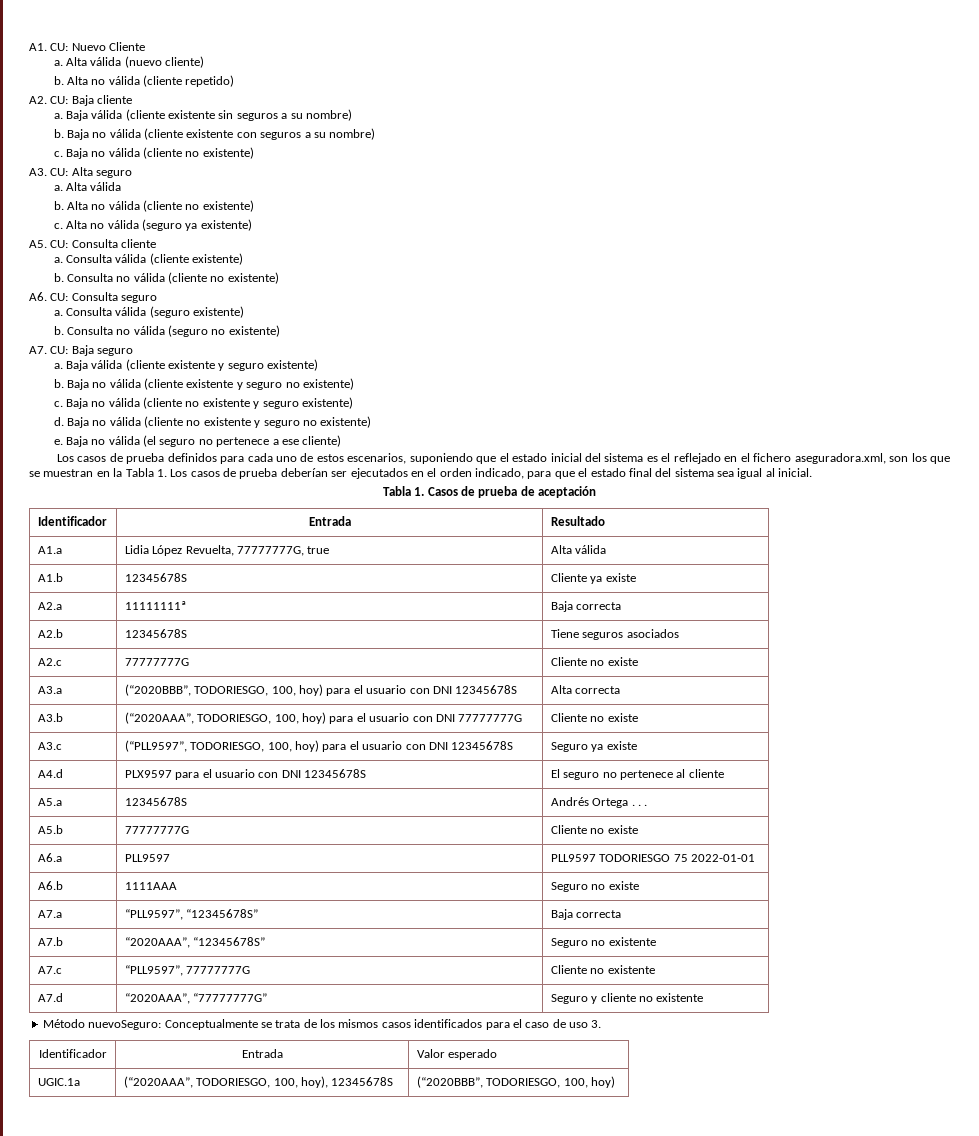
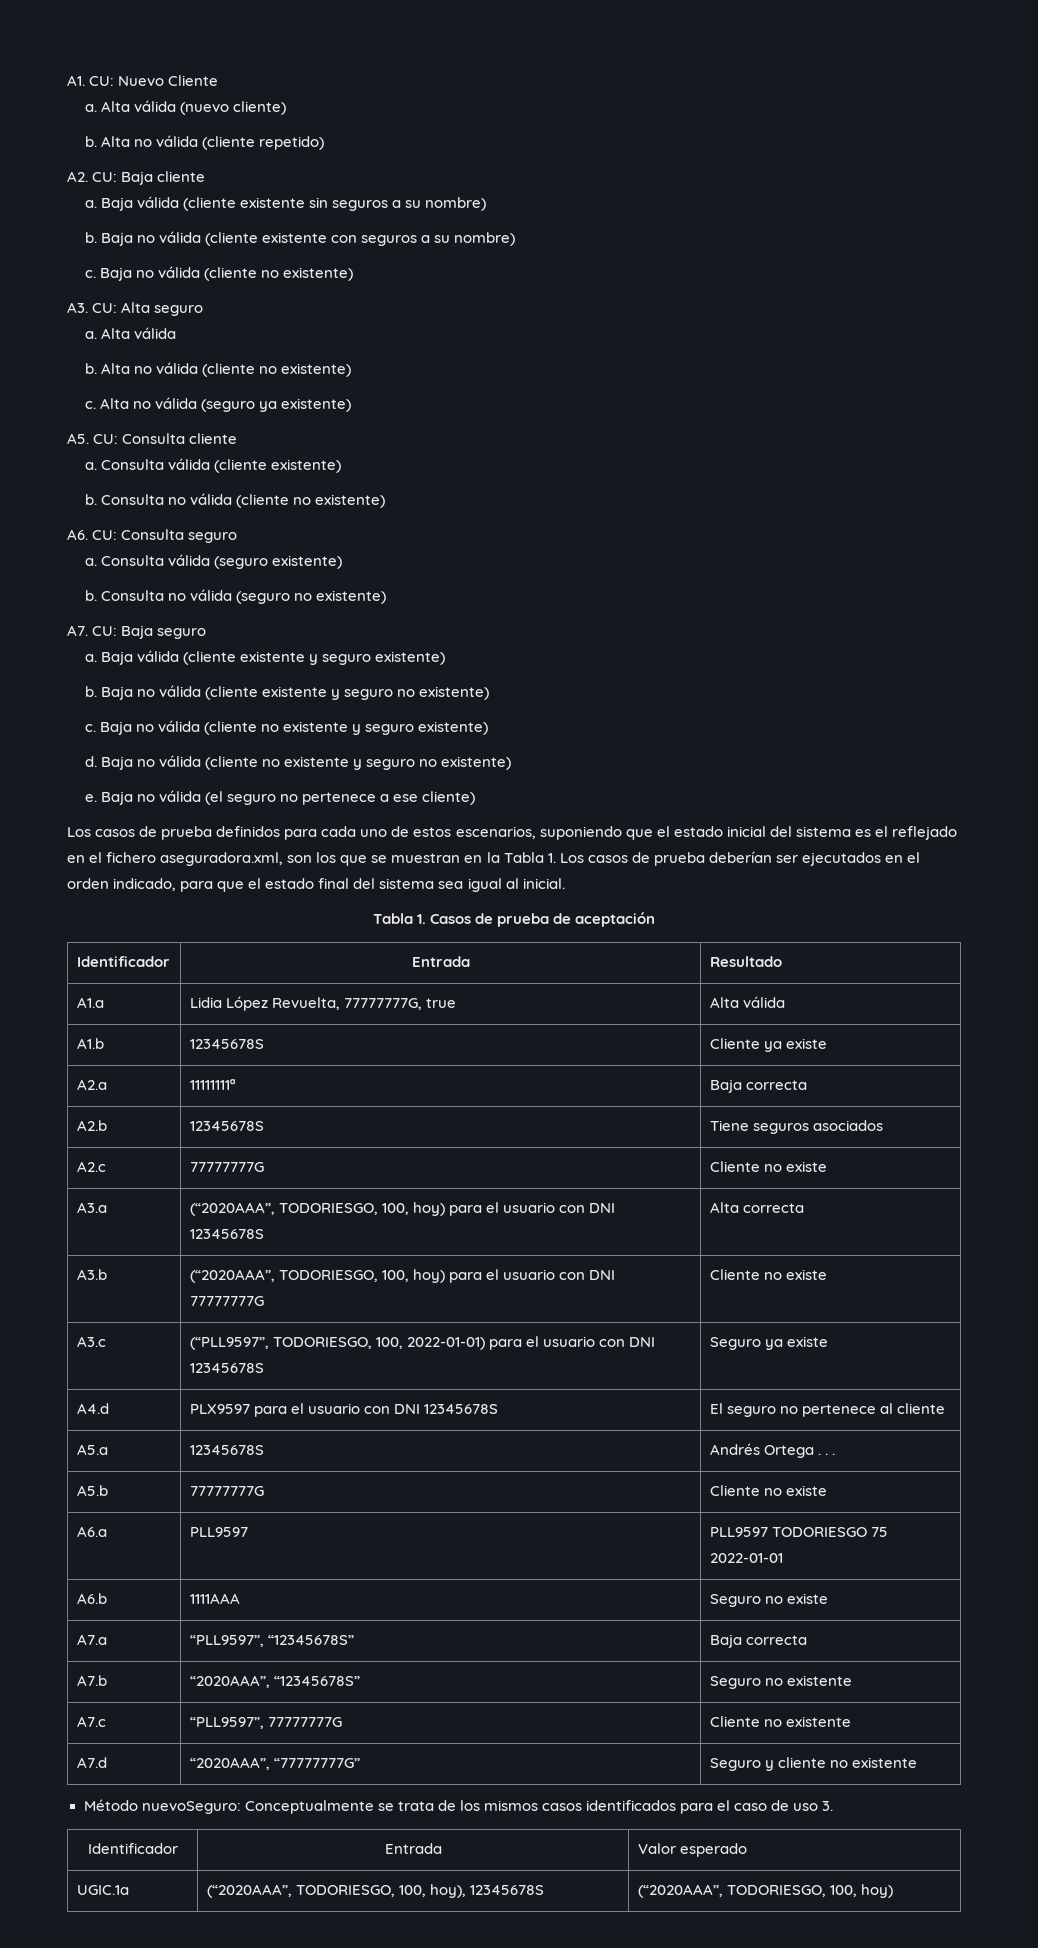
- A3.a | (“2020BBB”, TODORIESGO, 100, hoy) para el usuario con DNI 12345678S | Alta correcta
+ A3.a | (“2020AAA”, TODORIESGO, 100, hoy) para el usuario con DNI 12345678S | Alta correcta
- A3.c | (“PLL9597”, TODORIESGO, 100, hoy) para el usuario con DNI 12345678S | Seguro ya existe
+ A3.c | (“PLL9597”, TODORIESGO, 100, 2022-01-01) para el usuario con DNI 12345678S | Seguro ya existe
- UGIC.1a | (“2020AAA”, TODORIESGO, 100, hoy), 12345678S | (“2020BBB”, TODORIESGO, 100, hoy)
+ UGIC.1a | (“2020AAA”, TODORIESGO, 100, hoy), 12345678S | (“2020AAA”, TODORIESGO, 100, hoy)

